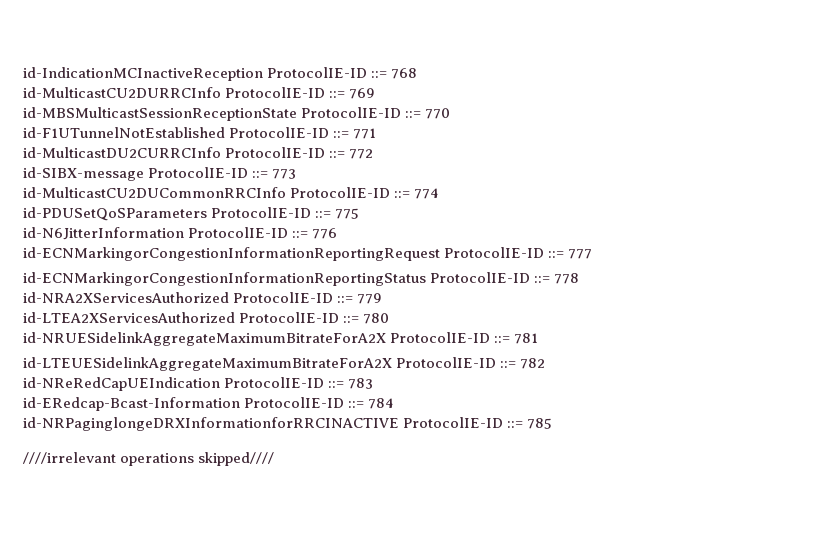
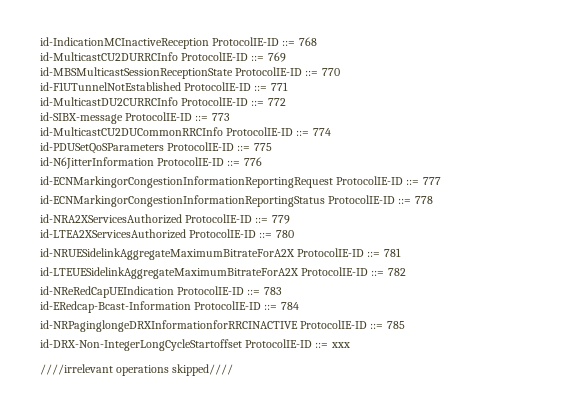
+ id-DRX-Non-IntegerLongCycleStartoffset ProtocolIE-ID ::= xxx

